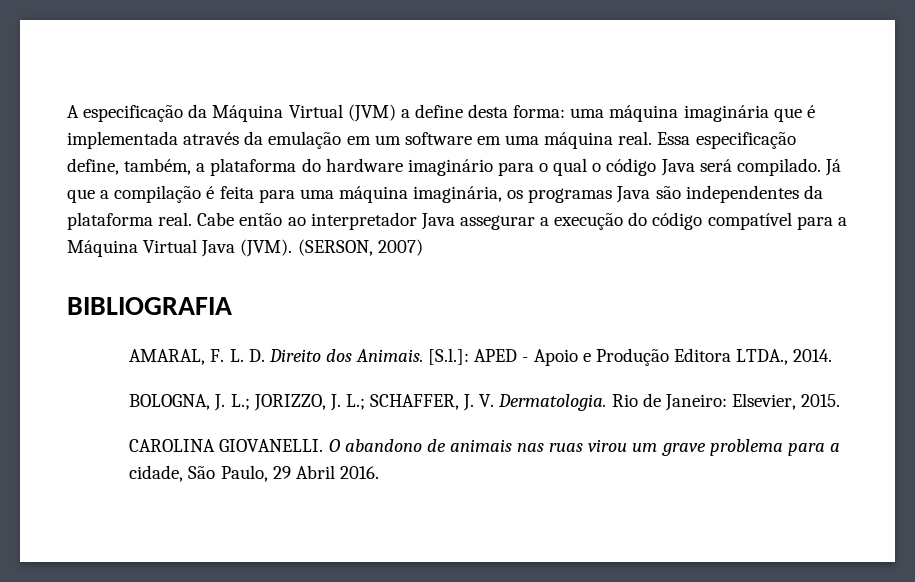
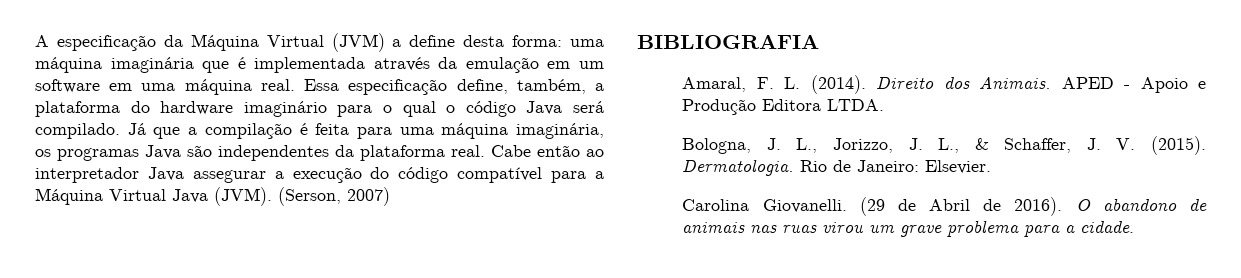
- (SERSON, 2007)
+ (Serson, 2007)
- AMARAL, F. L. D. Direito dos Animais.
+ Amaral, F. L. (2014). Direito dos Animais.
- [S.l.]: APED - Apoio e Produção Editora LTDA., 2014.
- BOLOGNA, J. L.; JORIZZO, J. L.; SCHAFFER, J. V. Dermatologia.
+ APED - Apoio e Produção Editora LTDA.
+ Bologna, J. L., Jorizzo, J. L., & Schaffer, J. V. (2015). Dermatologia.
- Rio de Janeiro: Elsevier, 2015.
- CAROLINA GIOVANELLI.
+ Rio de Janeiro: Elsevier.
+ Carolina Giovanelli. (29 de Abril de 2016).
- O abandono de animais nas ruas virou um grave problema para a cidade, São Paulo, 29 Abril 2016.
+ O abandono de animais nas ruas virou um grave problema para a cidade.

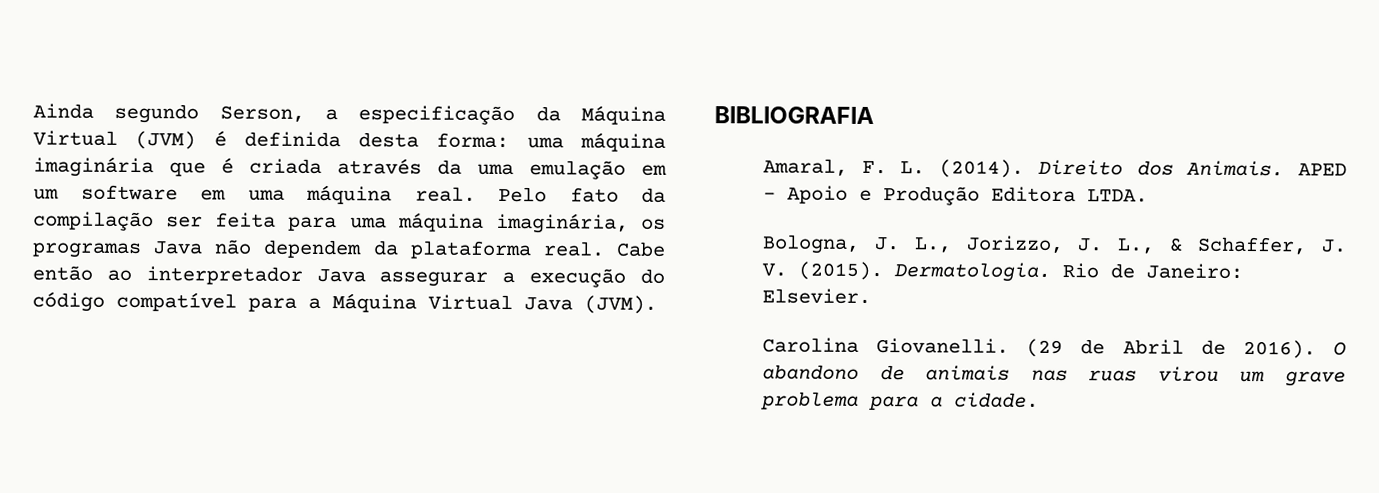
- A especificação da Máquina Virtual (JVM) a define desta forma: uma máquina imaginária que é implementada através da emulação em um software em uma máquina real.
+ Ainda segundo Serson, a especificação da Máquina Virtual (JVM) é definida desta forma: uma máquina imaginária que é criada através da uma emulação em um software em uma máquina real.
- Essa especificação define, também, a plataforma do hardware imaginário para o qual o código Java será compilado. Já que a compilação é feita para uma máquina imaginária, os programas Java são independentes da plataforma real.
+ Pelo fato da compilação ser feita para uma máquina imaginária, os programas Java não dependem da plataforma real.
- (Serson, 2007)

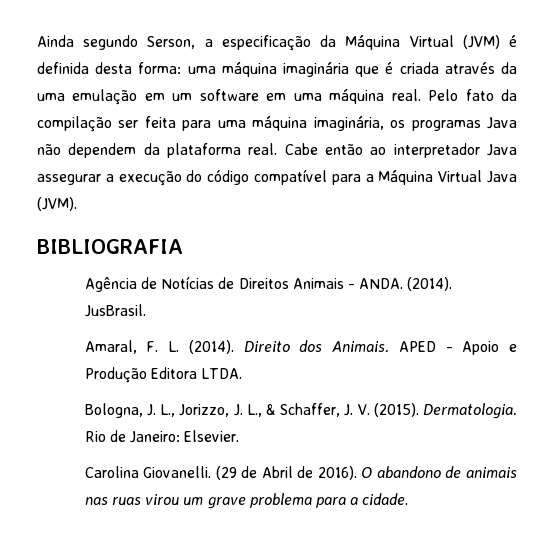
+ Agência de Notícias de Direitos Animais - ANDA. (2014). JusBrasil.

